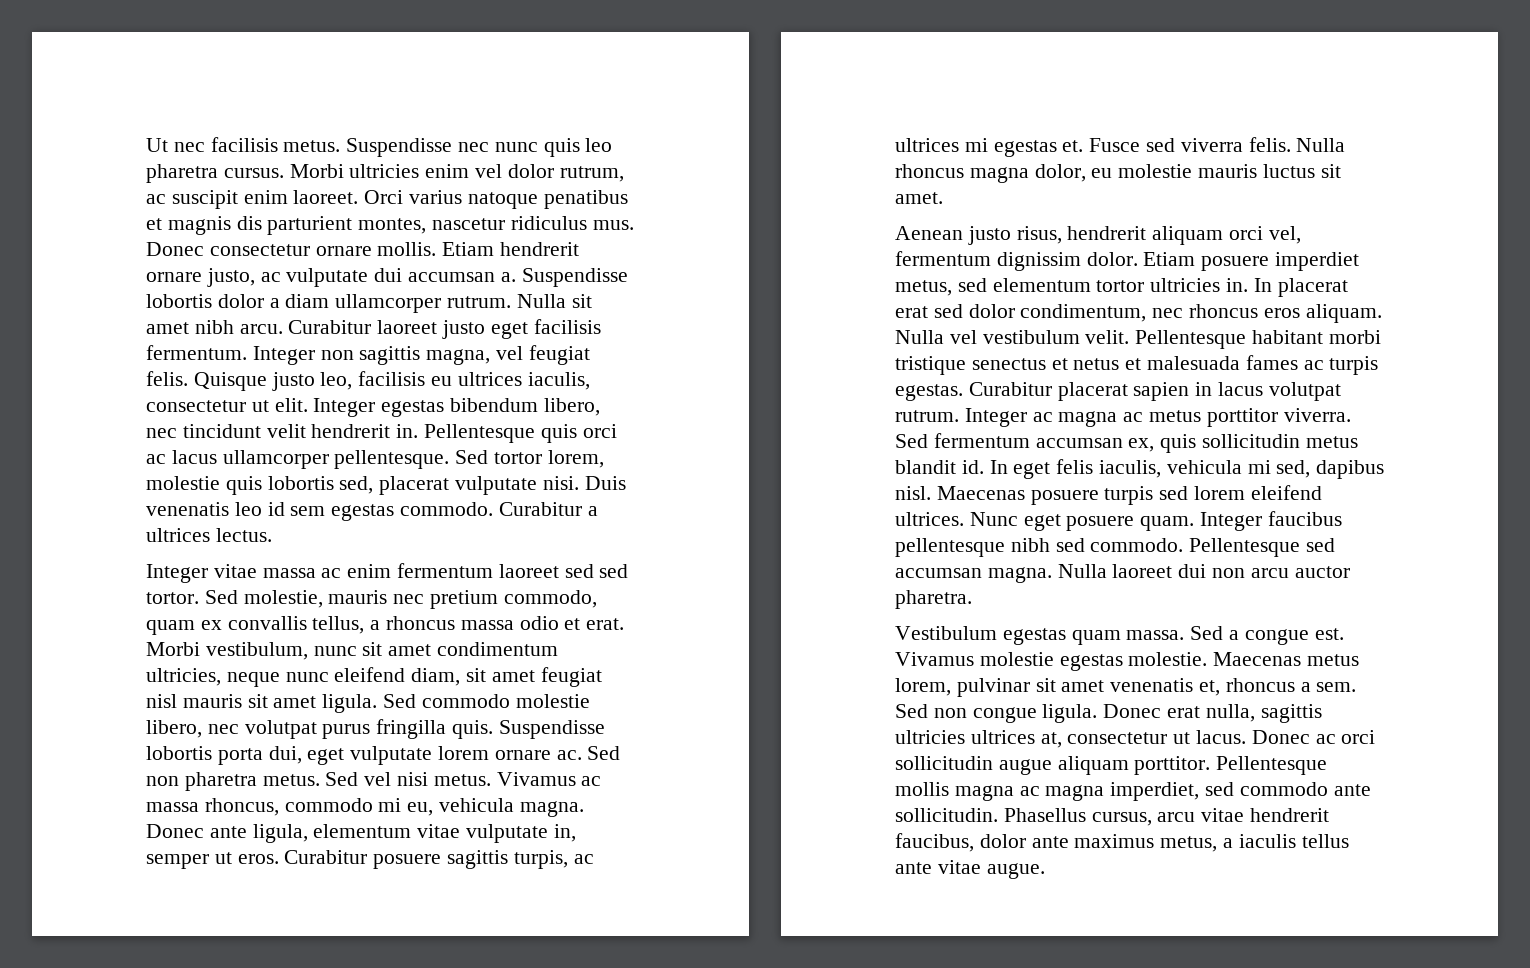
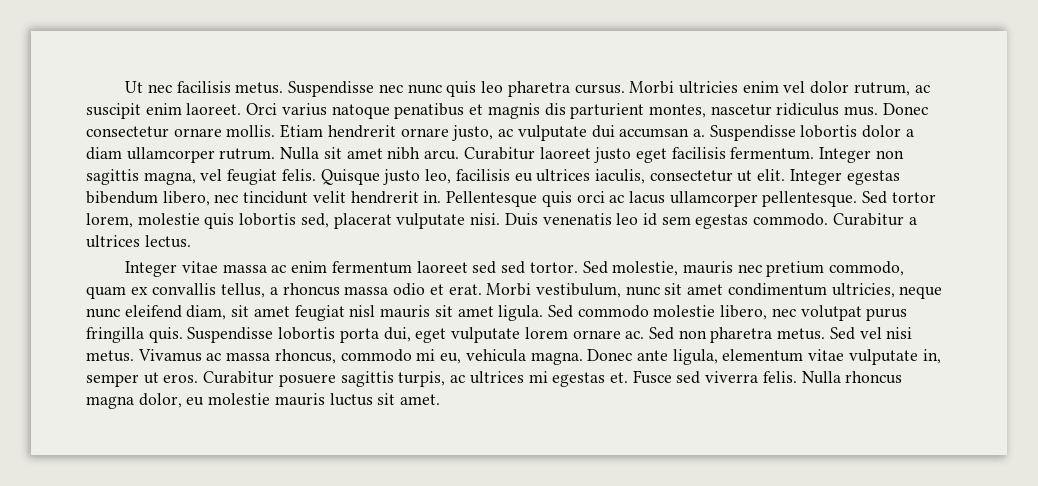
- Aenean justo risus, hendrerit aliquam orci vel, fermentum dignissim dolor. Etiam posuere imperdiet metus, sed elementum tortor ultricies in. In placerat erat sed dolor condimentum, nec rhoncus eros aliquam. Nulla vel vestibulum velit. Pellentesque habitant morbi tristique senectus et netus et malesuada fames ac turpis egestas. Curabitur placerat sapien in lacus volutpat rutrum. Integer ac magna ac metus porttitor viverra. Sed fermentum accumsan ex, quis sollicitudin metus blandit id. In eget felis iaculis, vehicula mi sed, dapibus nisl. Maecenas posuere turpis sed lorem eleifend ultrices. Nunc eget posuere quam. Integer faucibus pellentesque nibh sed commodo. Pellentesque sed accumsan magna. Nulla laoreet dui non arcu auctor pharetra.
- Vestibulum egestas quam massa. Sed a congue est. Vivamus molestie egestas molestie. Maecenas metus lorem, pulvinar sit amet venenatis et, rhoncus a sem. Sed non congue ligula. Donec erat nulla, sagittis ultricies ultrices at, consectetur ut lacus. Donec ac orci sollicitudin augue aliquam porttitor. Pellentesque mollis magna ac magna imperdiet, sed commodo ante sollicitudin. Phasellus cursus, arcu vitae hendrerit faucibus, dolor ante maximus metus, a iaculis tellus ante vitae augue.

